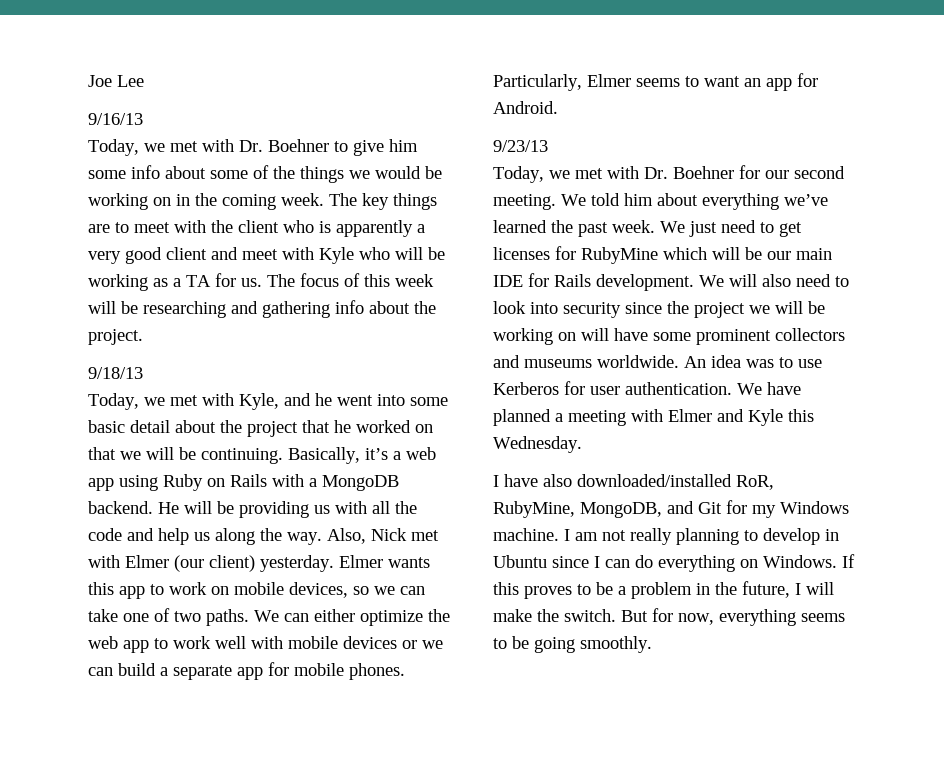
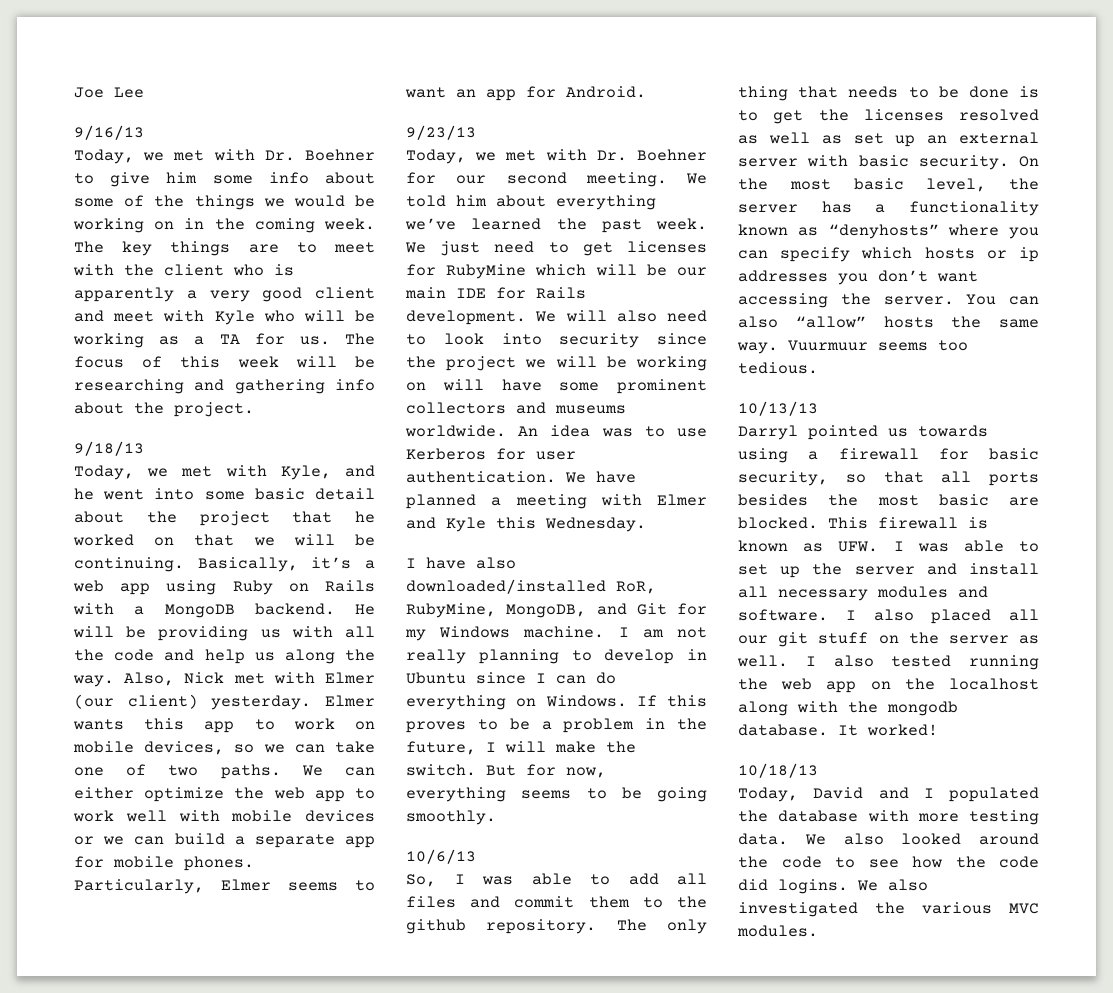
+ 10/6/13
+ So, I was able to add all files and commit them to the github repository. The only thing that needs to be done is to get the licenses resolved as well as set up an external server with basic security. On the most basic level, the server has a functionality known as “denyhosts” where you can specify which hosts or ip addresses you don’t want accessing the server. You can also “allow” hosts the same way. Vuurmuur seems too tedious.
+ 10/13/13
+ Darryl pointed us towards using a firewall for basic security, so that all ports besides the most basic are blocked. This firewall is known as UFW. I was able to set up the server and install all necessary modules and software. I also placed all our git stuff on the server as well. I also tested running the web app on the localhost along with the mongodb database. It worked!
+ 10/18/13
+ Today, David and I populated the database with more testing data. We also looked around the code to see how the code did logins. We also investigated the various MVC modules.

